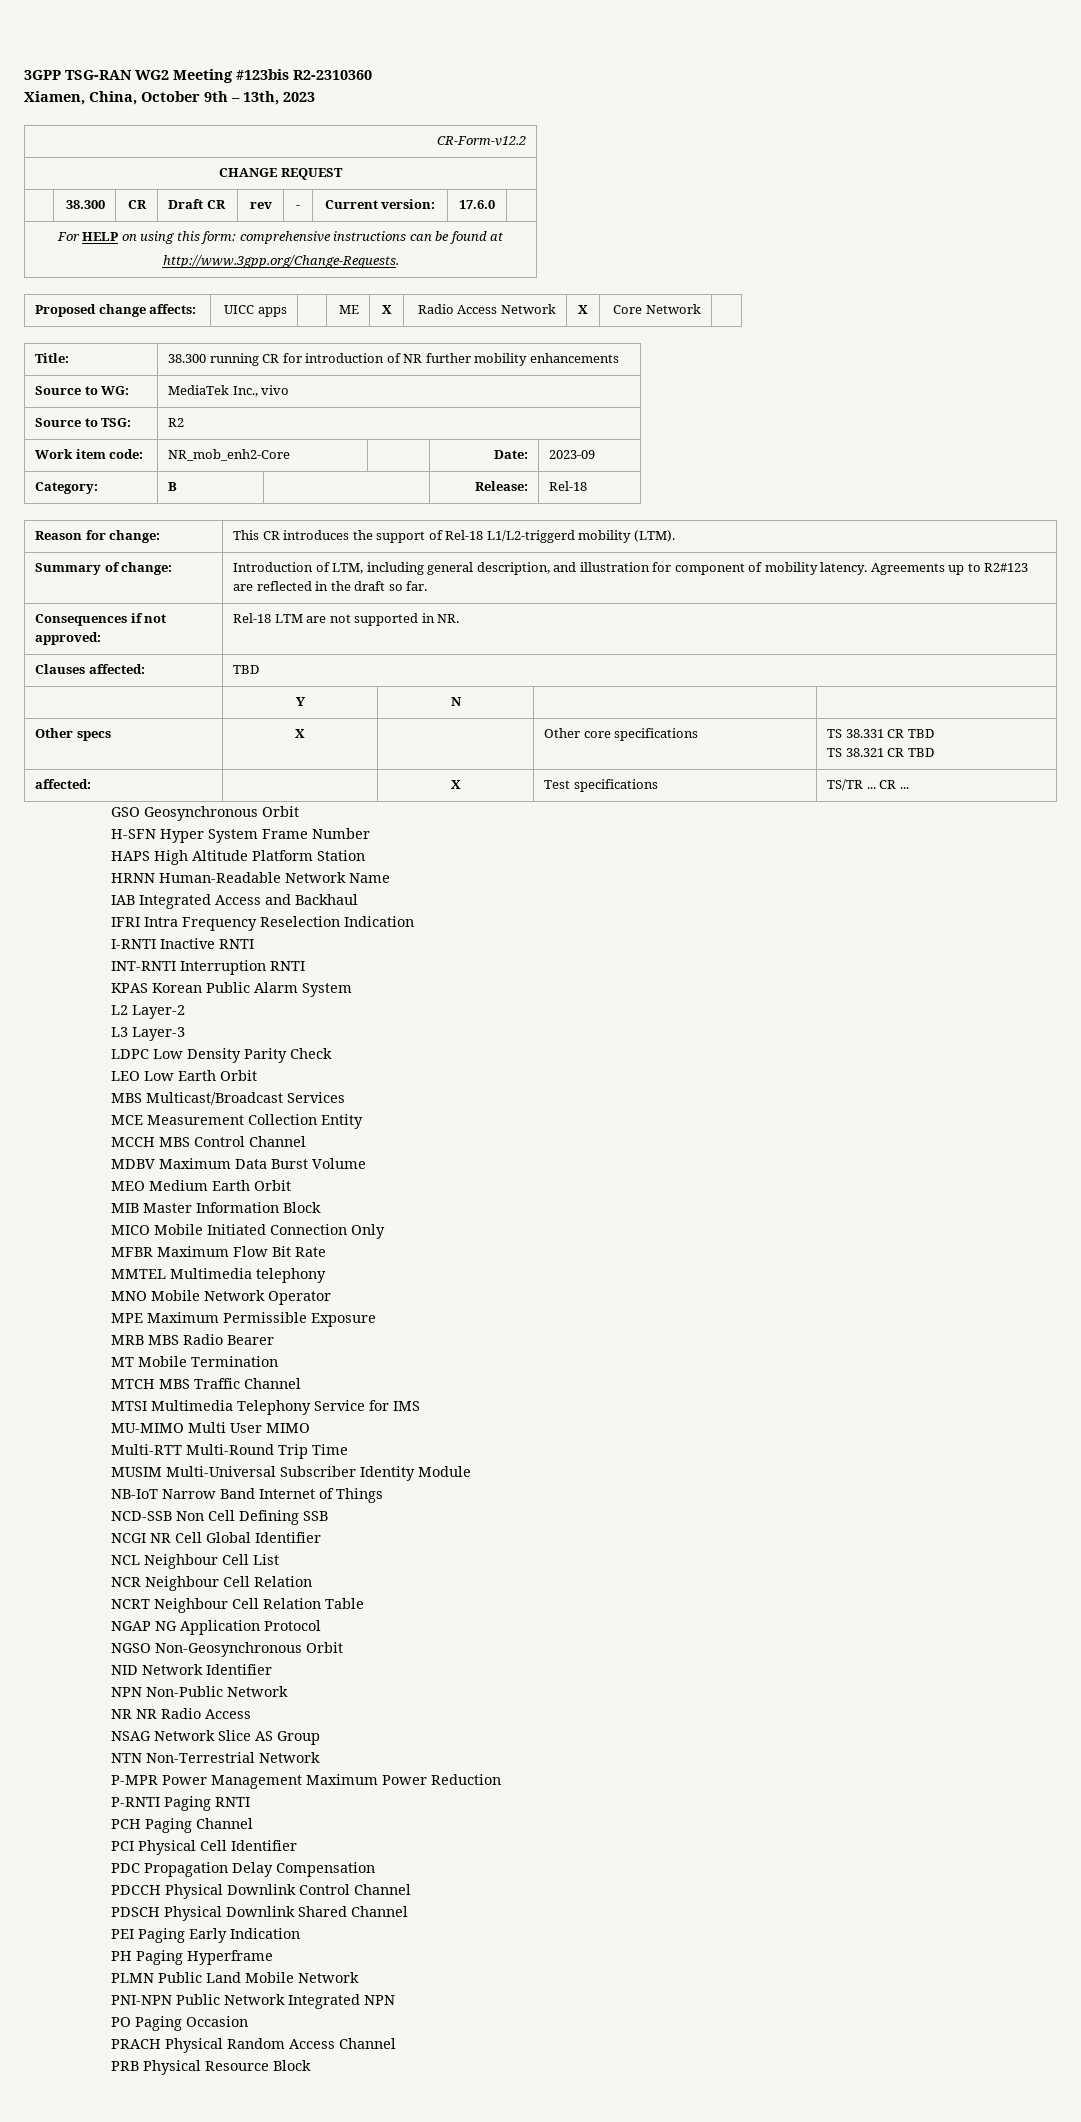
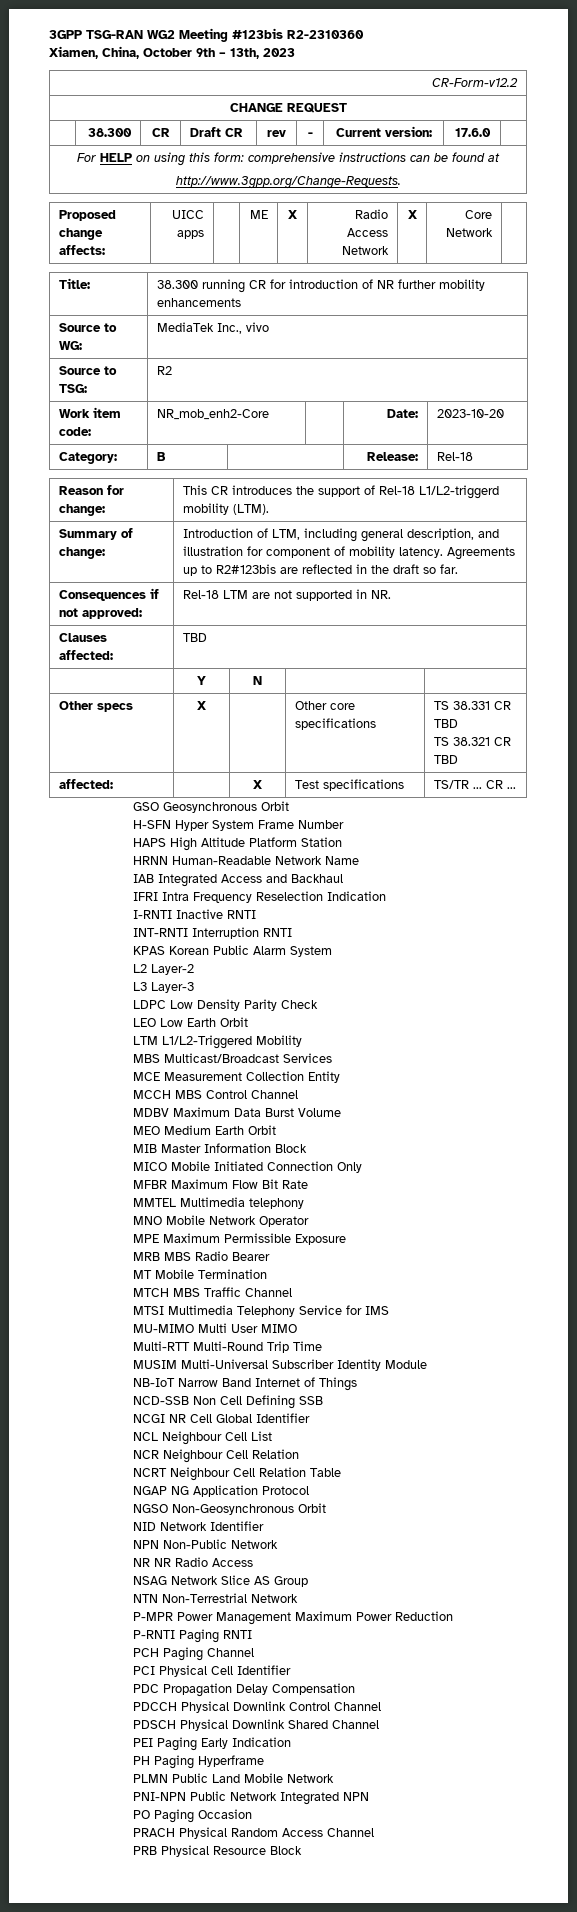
- Work item code: | NR_mob_enh2-Core | | Date: | 2023-09
+ Work item code: | NR_mob_enh2-Core | | Date: | 2023-10-20
- Summary of change: | Introduction of LTM, including general description, and illustration for component of mobility latency. Agreements up to R2#123 are reflected in the draft so far.
+ Summary of change: | Introduction of LTM, including general description, and illustration for component of mobility latency. Agreements up to R2#123bis are reflected in the draft so far.
+ LTM L1/L2-Triggered Mobility

